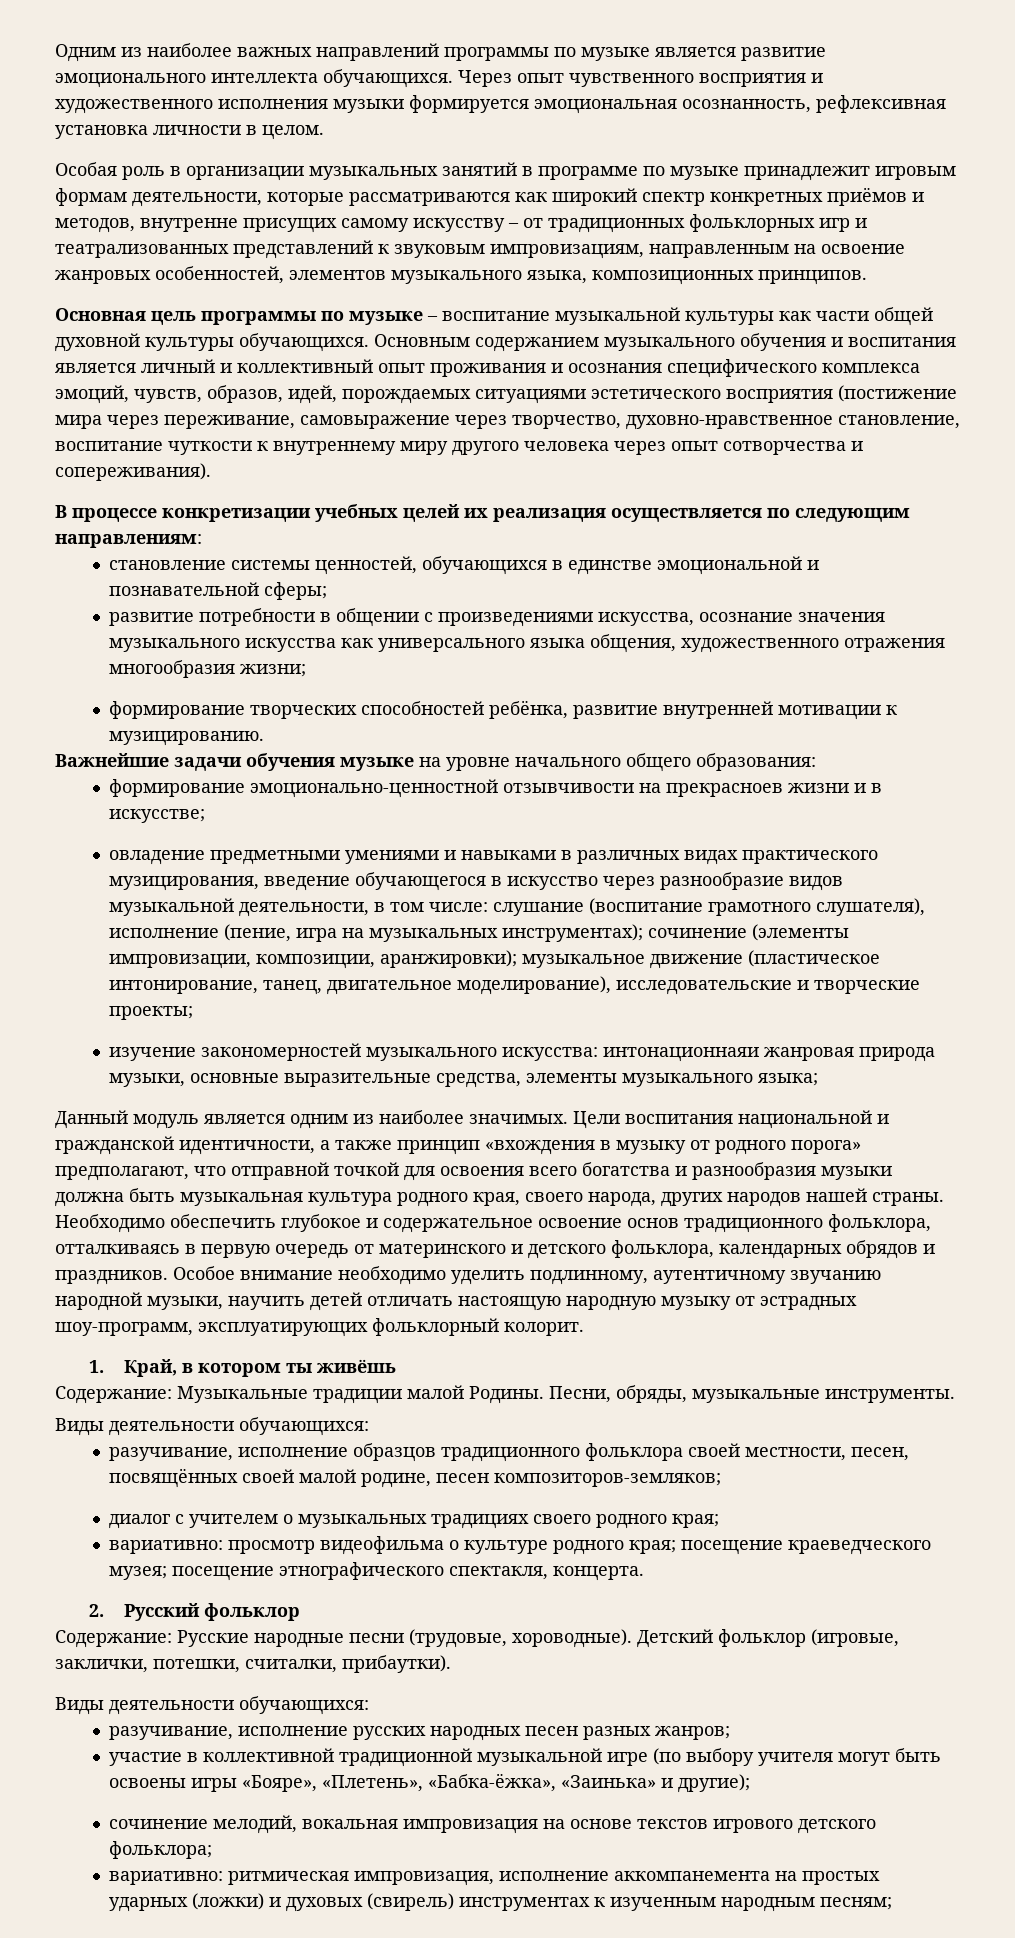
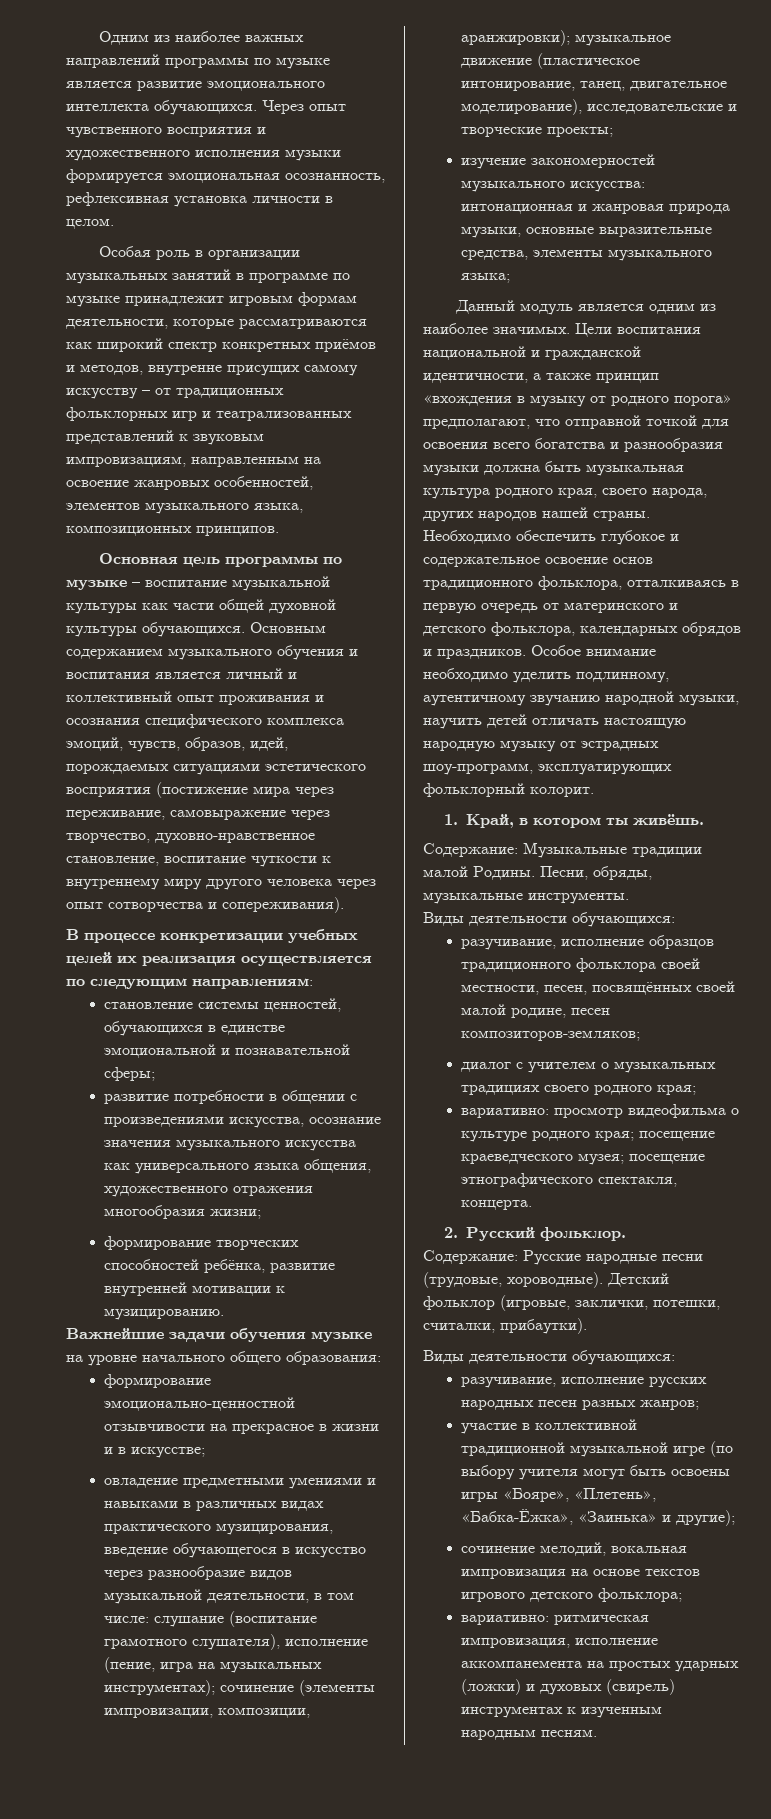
- формирование эмоционально-ценностной отзывчивости на прекрасноев жизни и в искусстве;
+ формирование эмоционально-ценностной отзывчивости на прекрасное в жизни и в искусстве;
- изучение закономерностей музыкального искусства: интонационнаяи жанровая природа музыки, основные выразительные средства, элементы музыкального языка;
+ изучение закономерностей музыкального искусства: интонационная и жанровая природа музыки, основные выразительные средства, элементы музыкального языка;
- 1. Край, в котором ты живёшь
+ 1. Край, в котором ты живёшь.
- 2. Русский фольклор
+ 2. Русский фольклор.
- участие в коллективной традиционной музыкальной игре (по выбору учителя могут быть освоены игры «Бояре», «Плетень», «Бабка-ёжка», «Заинька» и другие);
+ участие в коллективной традиционной музыкальной игре (по выбору учителя могут быть освоены игры «Бояре», «Плетень», «Бабка-Ёжка», «Заинька» и другие);
- вариативно: ритмическая импровизация, исполнение аккомпанемента на простых ударных (ложки) и духовых (свирель) инструментах к изученным народным песням;
+ вариативно: ритмическая импровизация, исполнение аккомпанемента на простых ударных (ложки) и духовых (свирель) инструментах к изученным народным песням.

